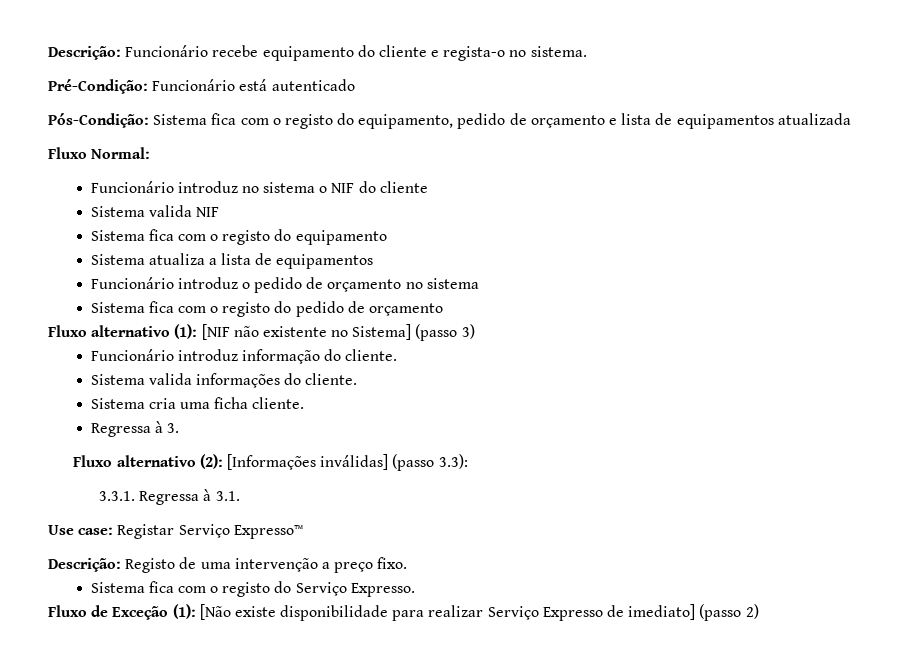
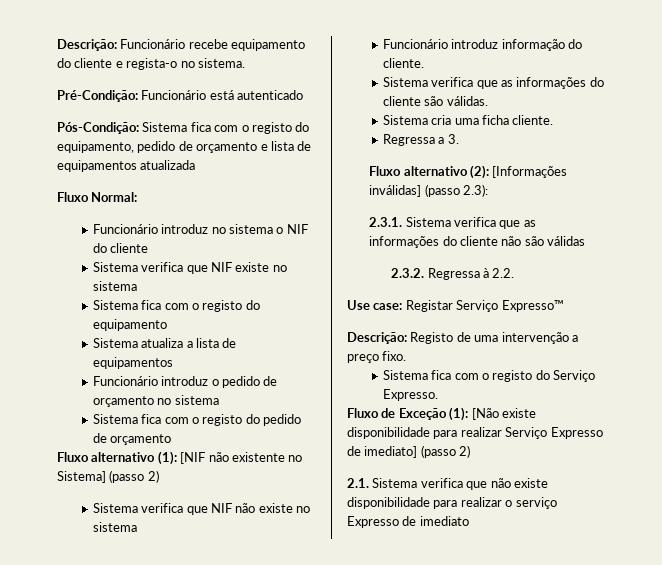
- Sistema valida NIF
+ Sistema verifica que NIF existe no sistema
- Fluxo alternativo (1): [NIF não existente no Sistema] (passo 3)
+ Fluxo alternativo (1): [NIF não existente no Sistema] (passo 2)
+ Sistema verifica que NIF não existe no sistema
- Sistema valida informações do cliente.
+ Sistema verifica que as informações do cliente são válidas.
- Regressa à 3.
+ Regressa a 3.
- Fluxo alternativo (2): [Informações inválidas] (passo 3.3):
- 3.3.1. Regressa à 3.1.
+ Fluxo alternativo (2): [Informações inválidas] (passo 2.3):
+ 2.3.1. Sistema verifica que as informações do cliente não são válidas
+ 2.3.2. Regressa à 2.2.
+ 2.1. Sistema verifica que não existe disponibilidade para realizar o serviço Expresso de imediato

